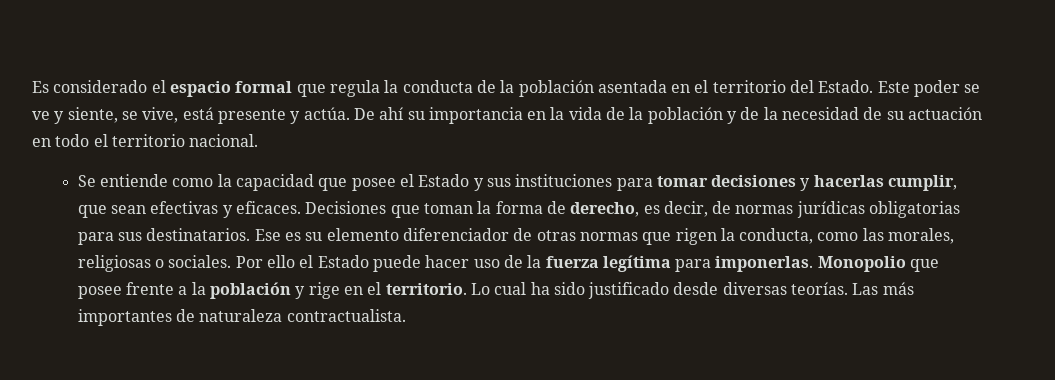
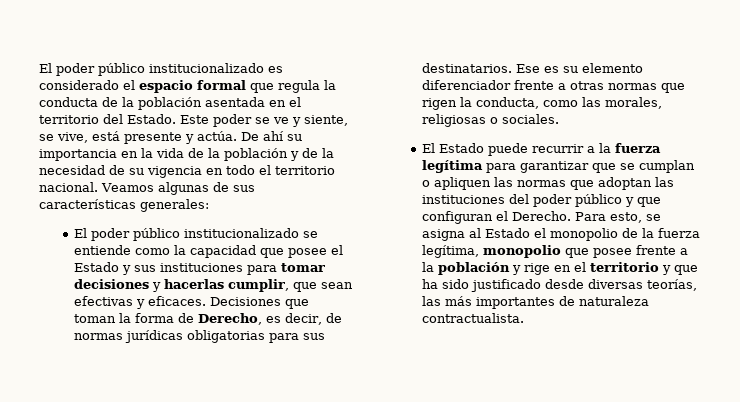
- Es considerado el espacio formal que regula la conducta de la población asentada en el territorio del Estado.
+ El poder público institucionalizado es considerado el espacio formal que regula la conducta de la población asentada en el territorio del Estado.
- De ahí su importancia en la vida de la población y de la necesidad de su actuación en todo el territorio nacional.
- Se entiende como la capacidad que posee el Estado y sus instituciones para tomar decisiones y hacerlas cumplir, que sean efectivas y eficaces.
+ De ahí su importancia en la vida de la población y de la necesidad de su vigencia en todo el territorio nacional. Veamos algunas de sus características generales:
+ El poder público institucionalizado se entiende como la capacidad que posee el Estado y sus instituciones para tomar decisiones y hacerlas cumplir, que sean efectivas y eficaces.
- Decisiones que toman la forma de derecho, es decir, de normas jurídicas obligatorias para sus destinatarios.
+ Decisiones que toman la forma de Derecho, es decir, de normas jurídicas obligatorias para sus destinatarios.
- Ese es su elemento diferenciador de otras normas que rigen la conducta, como las morales, religiosas o sociales. Por ello el Estado puede hacer uso de la fuerza legítima para imponerlas. Monopolio que posee frente a la población y rige en el territorio. Lo cual ha sido justificado desde diversas teorías. Las más importantes de naturaleza contractualista.
+ Ese es su elemento diferenciador frente a otras normas que rigen la conducta, como las morales, religiosas o sociales.
+ El Estado puede recurrir a la fuerza legítima para garantizar que se cumplan o apliquen las normas que adoptan las instituciones del poder público y que configuran el Derecho. Para esto, se asigna al Estado el monopolio de la fuerza legítima, monopolio que posee frente a la población y rige en el territorio y que ha sido justificado desde diversas teorías, las más importantes de naturaleza contractualista.

